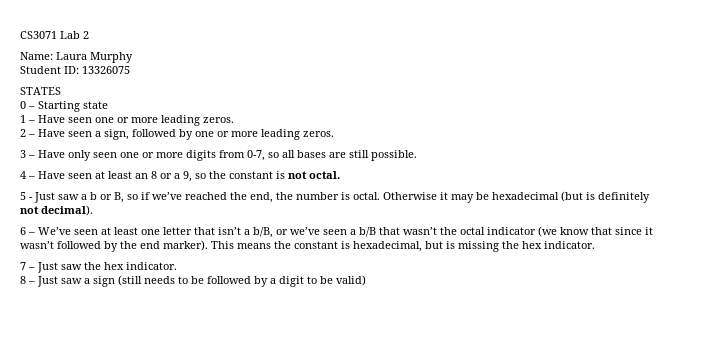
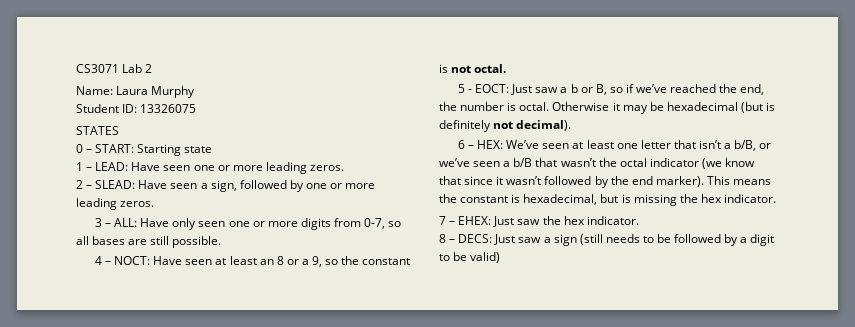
- 0 – Starting state
+ 0 – START: Starting state
- 1 – Have seen one or more leading zeros.
+ 1 – LEAD: Have seen one or more leading zeros.
- 2 – Have seen a sign, followed by one or more leading zeros.
+ 2 – SLEAD: Have seen a sign, followed by one or more leading zeros.
- 3 – Have only seen one or more digits from 0-7, so all bases are still possible.
+ 3 – ALL: Have only seen one or more digits from 0-7, so all bases are still possible.
- 4 – Have seen at least an 8 or a 9, so the constant is not octal.
+ 4 – NOCT: Have seen at least an 8 or a 9, so the constant is not octal.
- 5 - Just saw a b or B, so if we’ve reached the end, the number is octal.
+ 5 - EOCT: Just saw a b or B, so if we’ve reached the end, the number is octal.
- 6 – We’ve seen at least one letter that isn’t a b/B, or we’ve seen a b/B that wasn’t the octal indicator (we know that since it wasn’t followed by the end marker).
+ 6 – HEX: We’ve seen at least one letter that isn’t a b/B, or we’ve seen a b/B that wasn’t the octal indicator (we know that since it wasn’t followed by the end marker).
- 7 – Just saw the hex indicator.
+ 7 – EHEX: Just saw the hex indicator.
- 8 – Just saw a sign (still needs to be followed by a digit to be valid)
+ 8 – DECS: Just saw a sign (still needs to be followed by a digit to be valid)

